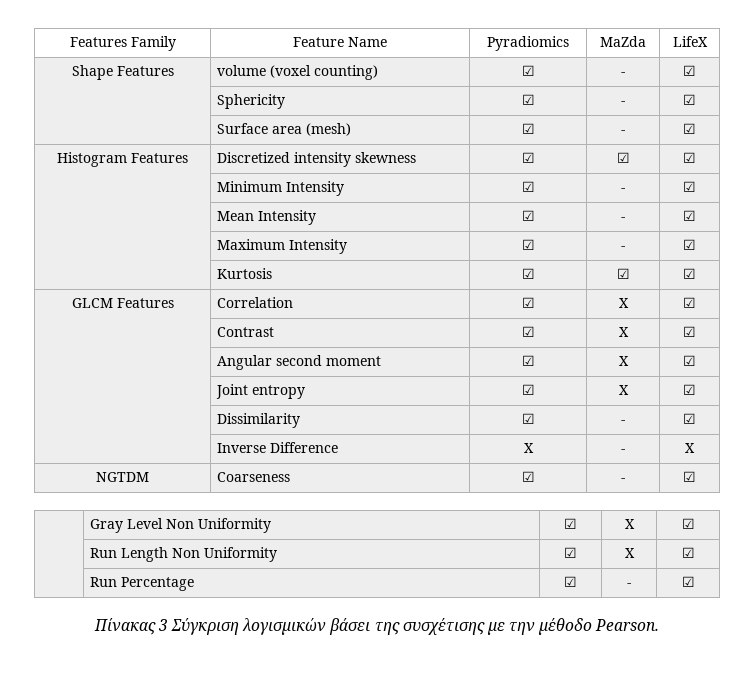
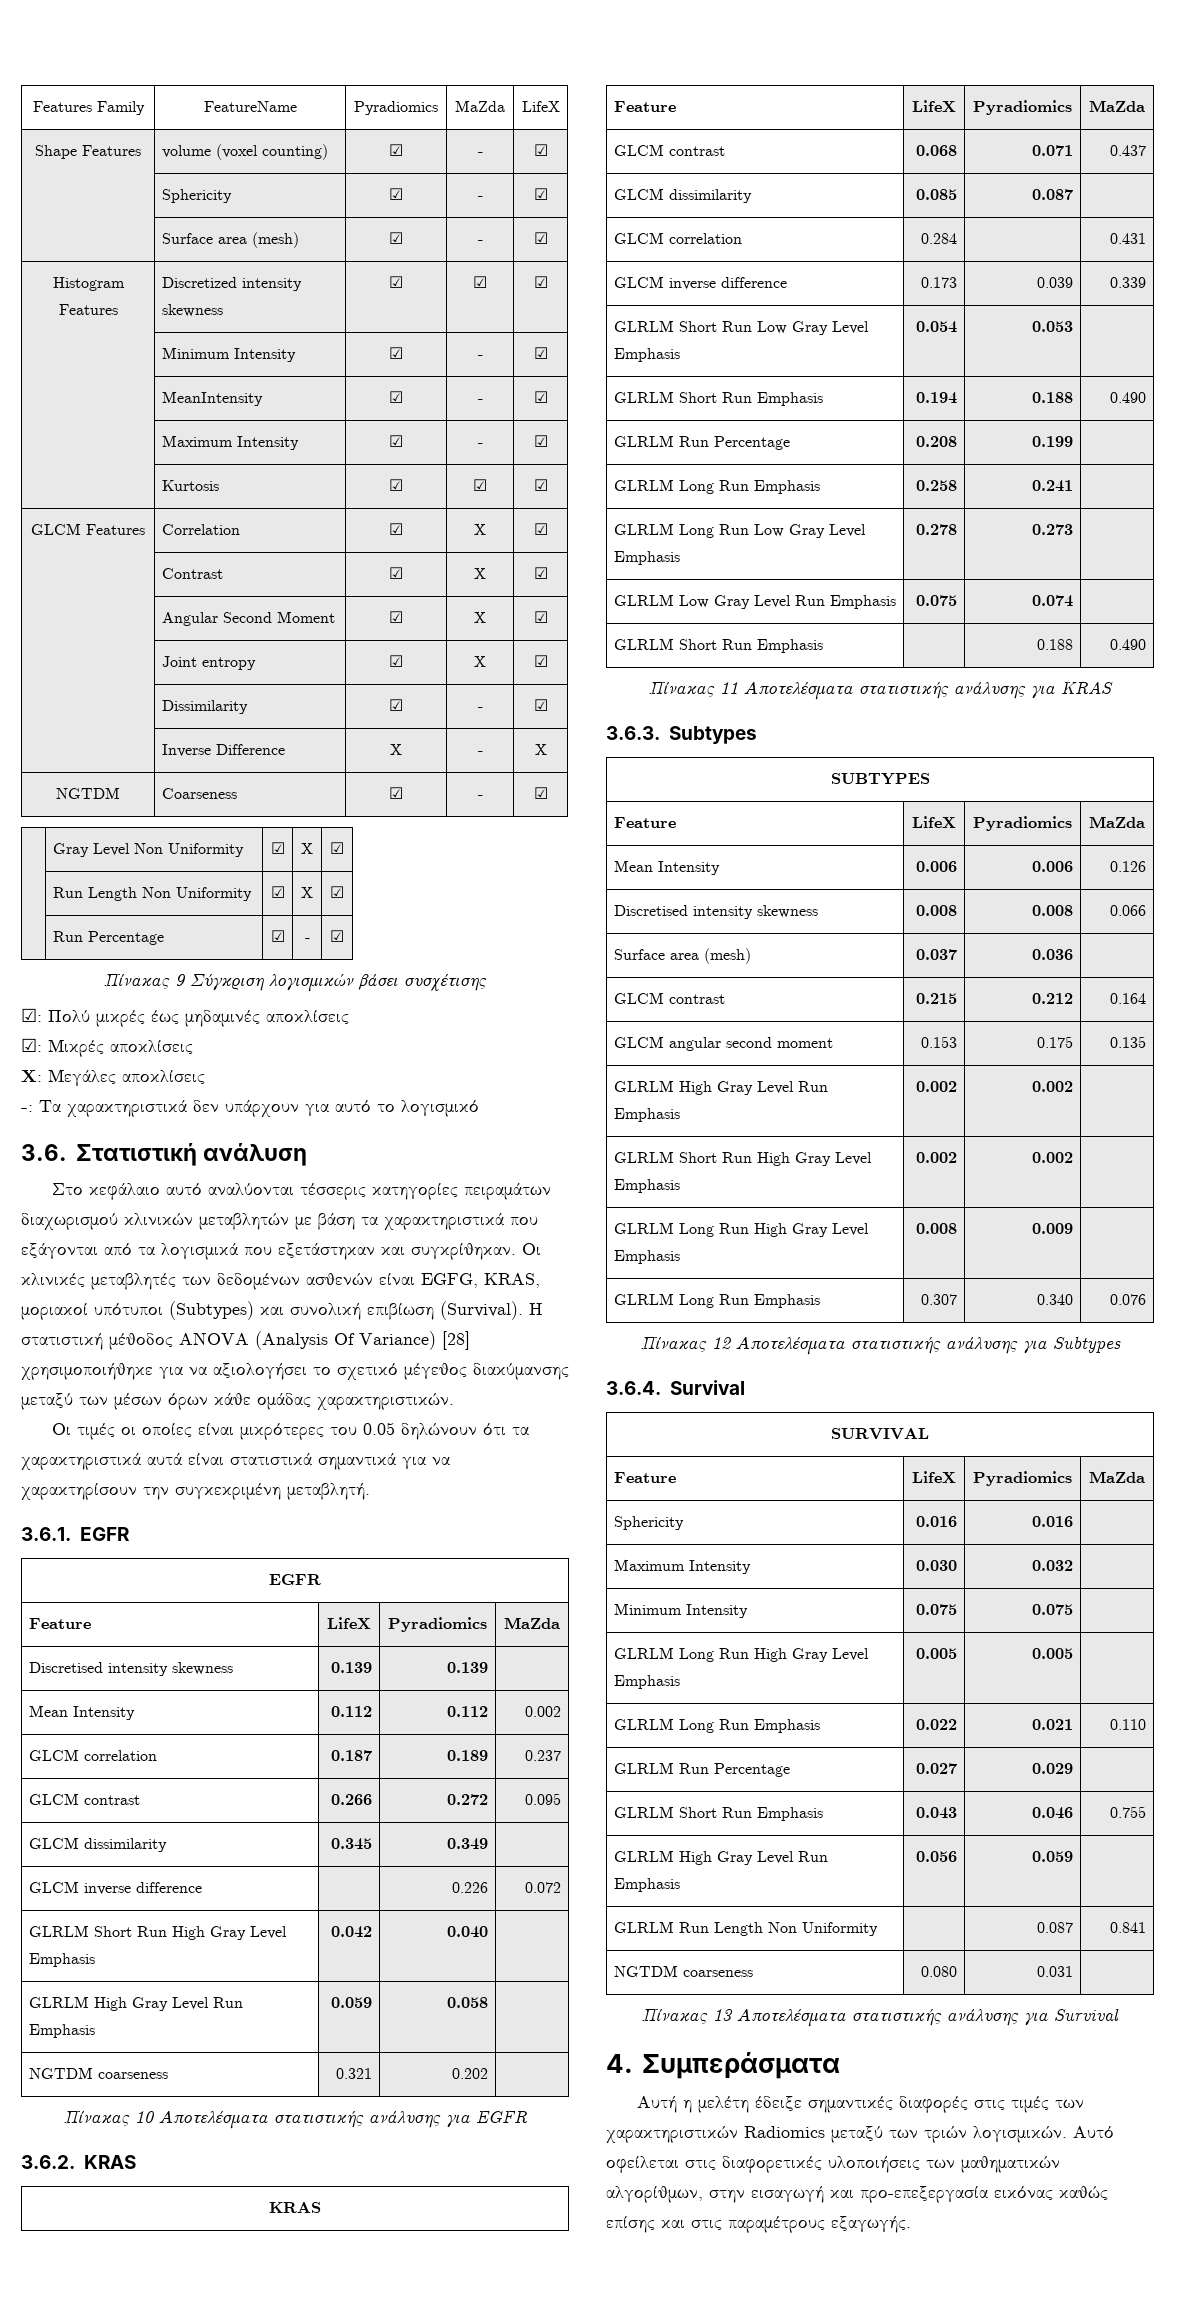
- Features Family | Feature Name | Pyradiomics | MaZda | LifeX
+ Features Family | FeatureName | Pyradiomics | MaZda | LifeX
- | Mean Intensity | ☑ | - | ☑
+ | MeanIntensity | ☑ | - | ☑
- | Angular second moment | ☑ | X | ☑
+ | Angular Second Moment | ☑ | X | ☑
- Πίνακας 3 Σύγκριση λογισμικών βάσει της συσχέτισης με την μέθοδο Pearson.
+ Πίνακας 9 Σύγκριση λογισμικών βάσει συσχέτισης
+ ☑: Πολύ μικρές έως μηδαμινές αποκλίσεις
+ ☑: Μικρές αποκλίσεις
+ X: Μεγάλες αποκλίσεις
+ -: Τα χαρακτηριστικά δεν υπάρχουν για αυτό το λογισμικό
+ 3.6. Στατιστική ανάλυση
+ Στο κεφάλαιο αυτό αναλύονται τέσσερις κατηγορίες πειραμάτων διαχωρισμού κλινικών μεταβλητών με βάση τα χαρακτηριστικά που εξάγονται από τα λογισμικά που εξετάστηκαν και συγκρίθηκαν. Οι κλινικές μεταβλητές των δεδομένων ασθενών είναι EGFG, KRAS, μοριακοί υπότυποι (Subtypes) και συνολική επιβίωση (Survival). Η στατιστική μέθοδος ANOVA (Analysis Of Variance) [28] χρησιμοποιήθηκε για να αξιολογήσει το σχετικό μέγεθος διακύμανσης μεταξύ των μέσων όρων κάθε ομάδας χαρακτηριστικών.
+ Οι τιμές οι οποίες είναι μικρότερες του 0.05 δηλώνουν ότι τα χαρακτηριστικά αυτά είναι στατιστικά σημαντικά για να χαρακτηρίσουν την συγκεκριμένη μεταβλητή.
+ 3.6.1. EGFR
+ EGFR
+ Feature | LifeX | Pyradiomics | MaZda
+ Discretised intensity skewness | 0.139 | 0.139 |
+ Mean Intensity | 0.112 | 0.112 | 0.002
+ GLCM correlation | 0.187 | 0.189 | 0.237
+ GLCM contrast | 0.266 | 0.272 | 0.095
+ GLCM dissimilarity | 0.345 | 0.349 |
+ GLCM inverse difference | | 0.226 | 0.072
+ GLRLM Short Run High Gray Level Emphasis | 0.042 | 0.040 |
+ GLRLM High Gray Level Run Emphasis | 0.059 | 0.058 |
+ NGTDM coarseness | 0.321 | 0.202 |
+ Πίνακας 10 Αποτελέσματα στατιστικής ανάλυσης για EGFR
+ 3.6.2. KRAS
+ KRAS
+ Feature | LifeX | Pyradiomics | MaZda
+ GLCM contrast | 0.068 | 0.071 | 0.437
+ GLCM dissimilarity | 0.085 | 0.087 |
+ GLCM correlation | 0.284 | | 0.431
+ GLCM inverse difference | 0.173 | 0.039 | 0.339
+ GLRLM Short Run Low Gray Level Emphasis | 0.054 | 0.053 |
+ GLRLM Short Run Emphasis | 0.194 | 0.188 | 0.490
+ GLRLM Run Percentage | 0.208 | 0.199 |
+ GLRLM Long Run Emphasis | 0.258 | 0.241 |
+ GLRLM Long Run Low Gray Level Emphasis | 0.278 | 0.273 |
+ GLRLM Low Gray Level Run Emphasis | 0.075 | 0.074 |
+ GLRLM Short Run Emphasis | | 0.188 | 0.490
+ Πίνακας 11 Αποτελέσματα στατιστικής ανάλυσης για KRAS
+ 3.6.3. Subtypes
+ SUBTYPES
+ Feature | LifeX | Pyradiomics | MaZda
+ Mean Intensity | 0.006 | 0.006 | 0.126
+ Discretised intensity skewness | 0.008 | 0.008 | 0.066
+ Surface area (mesh) | 0.037 | 0.036 |
+ GLCM contrast | 0.215 | 0.212 | 0.164
+ GLCM angular second moment | 0.153 | 0.175 | 0.135
+ GLRLM High Gray Level Run Emphasis | 0.002 | 0.002 |
+ GLRLM Short Run High Gray Level Emphasis | 0.002 | 0.002 |
+ GLRLM Long Run High Gray Level Emphasis | 0.008 | 0.009 |
+ GLRLM Long Run Emphasis | 0.307 | 0.340 | 0.076
+ Πίνακας 12 Αποτελέσματα στατιστικής ανάλυσης για Subtypes
+ 3.6.4. Survival
+ SURVIVAL
+ Feature | LifeX | Pyradiomics | MaZda
+ Sphericity | 0.016 | 0.016 |
+ Maximum Intensity | 0.030 | 0.032 |
+ Minimum Intensity | 0.075 | 0.075 |
+ GLRLM Long Run High Gray Level Emphasis | 0.005 | 0.005 |
+ GLRLM Long Run Emphasis | 0.022 | 0.021 | 0.110
+ GLRLM Run Percentage | 0.027 | 0.029 |
+ GLRLM Short Run Emphasis | 0.043 | 0.046 | 0.755
+ GLRLM High Gray Level Run Emphasis | 0.056 | 0.059 |
+ GLRLM Run Length Non Uniformity | | 0.087 | 0.841
+ NGTDM coarseness | 0.080 | 0.031 |
+ Πίνακας 13 Αποτελέσματα στατιστικής ανάλυσης για Survival
+ 4. Συμπεράσματα
+ Αυτή η μελέτη έδειξε σημαντικές διαφορές στις τιμές των χαρακτηριστικών Radiomics μεταξύ των τριών λογισμικών. Αυτό οφείλεται στις διαφορετικές υλοποιήσεις των μαθηματικών αλγορίθμων, στην εισαγωγή και προ-επεξεργασία εικόνας καθώς επίσης και στις παραμέτρους εξαγωγής.

